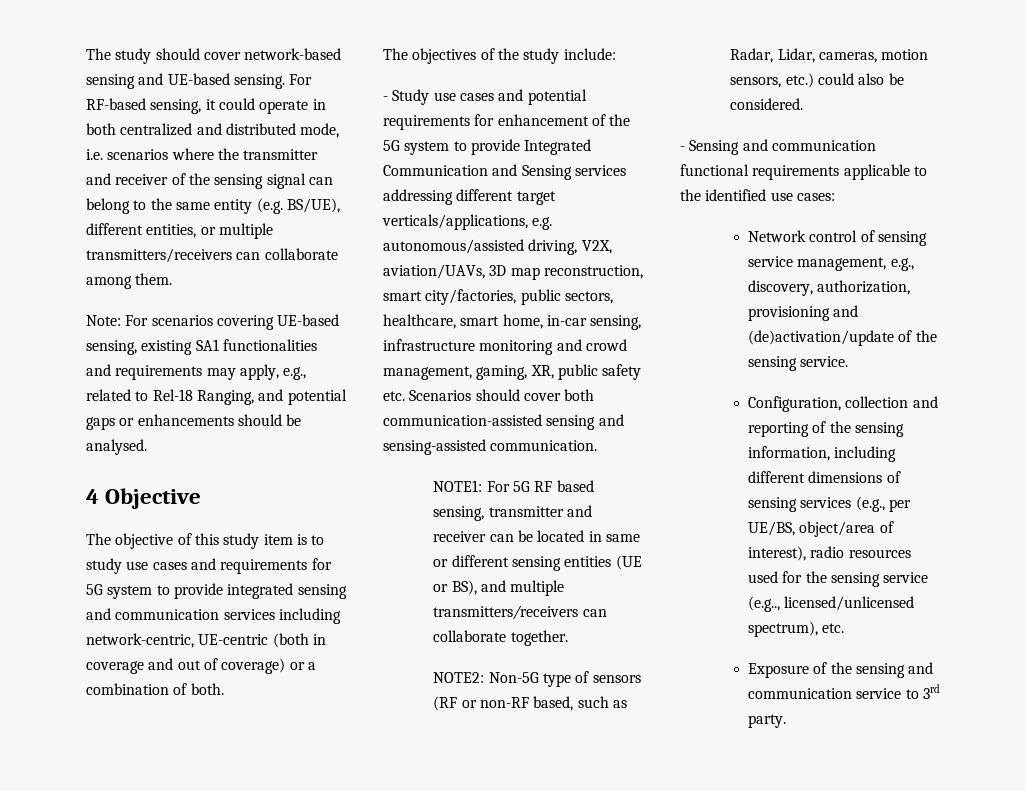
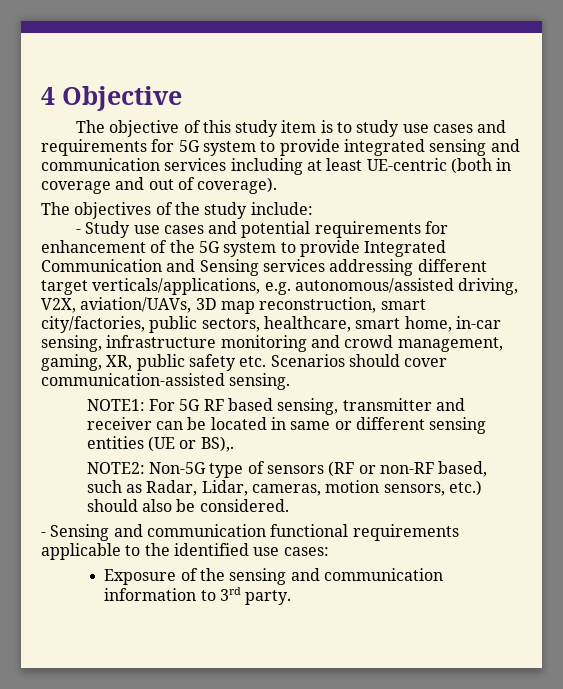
- The study should cover network-based sensing and UE-based sensing. For RF-based sensing, it could operate in both centralized and distributed mode, i.e. scenarios where the transmitter and receiver of the sensing signal can belong to the same entity (e.g. BS/UE), different entities, or multiple transmitters/receivers can collaborate among them.
- Note: For scenarios covering UE-based sensing, existing SA1 functionalities and requirements may apply, e.g., related to Rel-18 Ranging, and potential gaps or enhancements should be analysed.
- The objective of this study item is to study use cases and requirements for 5G system to provide integrated sensing and communication services including network-centric, UE-centric (both in coverage and out of coverage) or a combination of both.
+ The objective of this study item is to study use cases and requirements for 5G system to provide integrated sensing and communication services including at least UE-centric (both in coverage and out of coverage).
- - Study use cases and potential requirements for enhancement of the 5G system to provide Integrated Communication and Sensing services addressing different target verticals/applications, e.g. autonomous/assisted driving, V2X, aviation/UAVs, 3D map reconstruction, smart city/factories, public sectors, healthcare, smart home, in-car sensing, infrastructure monitoring and crowd management, gaming, XR, public safety etc. Scenarios should cover both communication-assisted sensing and sensing-assisted communication.
+ - Study use cases and potential requirements for enhancement of the 5G system to provide Integrated Communication and Sensing services addressing different target verticals/applications, e.g. autonomous/assisted driving, V2X, aviation/UAVs, 3D map reconstruction, smart city/factories, public sectors, healthcare, smart home, in-car sensing, infrastructure monitoring and crowd management, gaming, XR, public safety etc. Scenarios should cover communication-assisted sensing.
- NOTE1: For 5G RF based sensing, transmitter and receiver can be located in same or different sensing entities (UE or BS), and multiple transmitters/receivers can collaborate together.
+ NOTE1: For 5G RF based sensing, transmitter and receiver can be located in same or different sensing entities (UE or BS),.
- NOTE2: Non-5G type of sensors (RF or non-RF based, such as Radar, Lidar, cameras, motion sensors, etc.) could also be considered.
+ NOTE2: Non-5G type of sensors (RF or non-RF based, such as Radar, Lidar, cameras, motion sensors, etc.) should also be considered.
- Network control of sensing service management, e.g., discovery, authorization, provisioning and (de)activation/update of the sensing service.
- Configuration, collection and reporting of the sensing information, including different dimensions of sensing services (e.g., per UE/BS, object/area of interest), radio resources used for the sensing service (e.g.., licensed/unlicensed spectrum), etc.
- Exposure of the sensing and communication service to 3rd party.
+ Exposure of the sensing and communication information to 3rd party.

